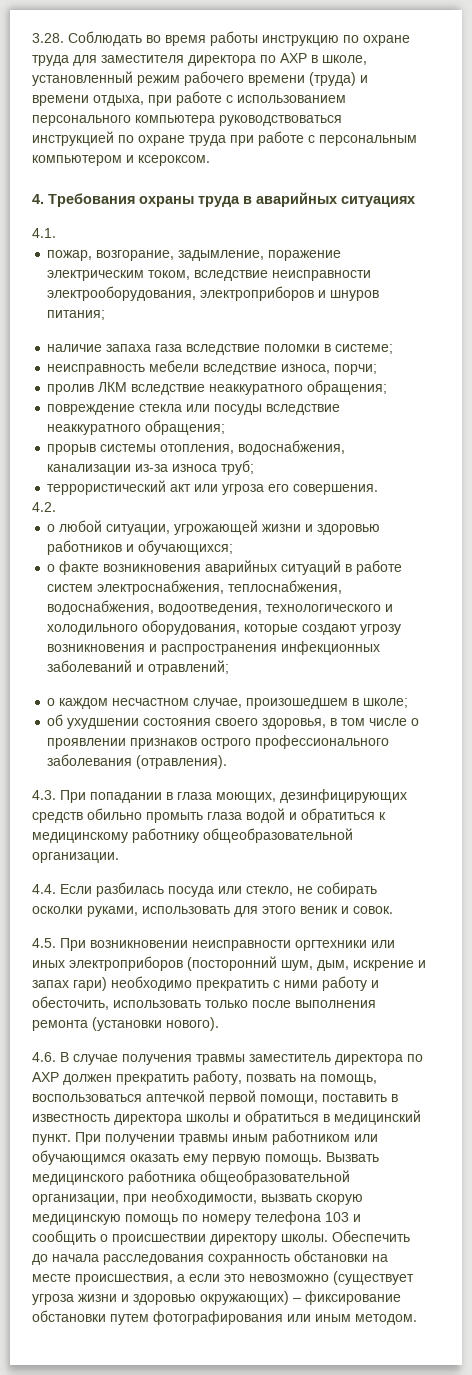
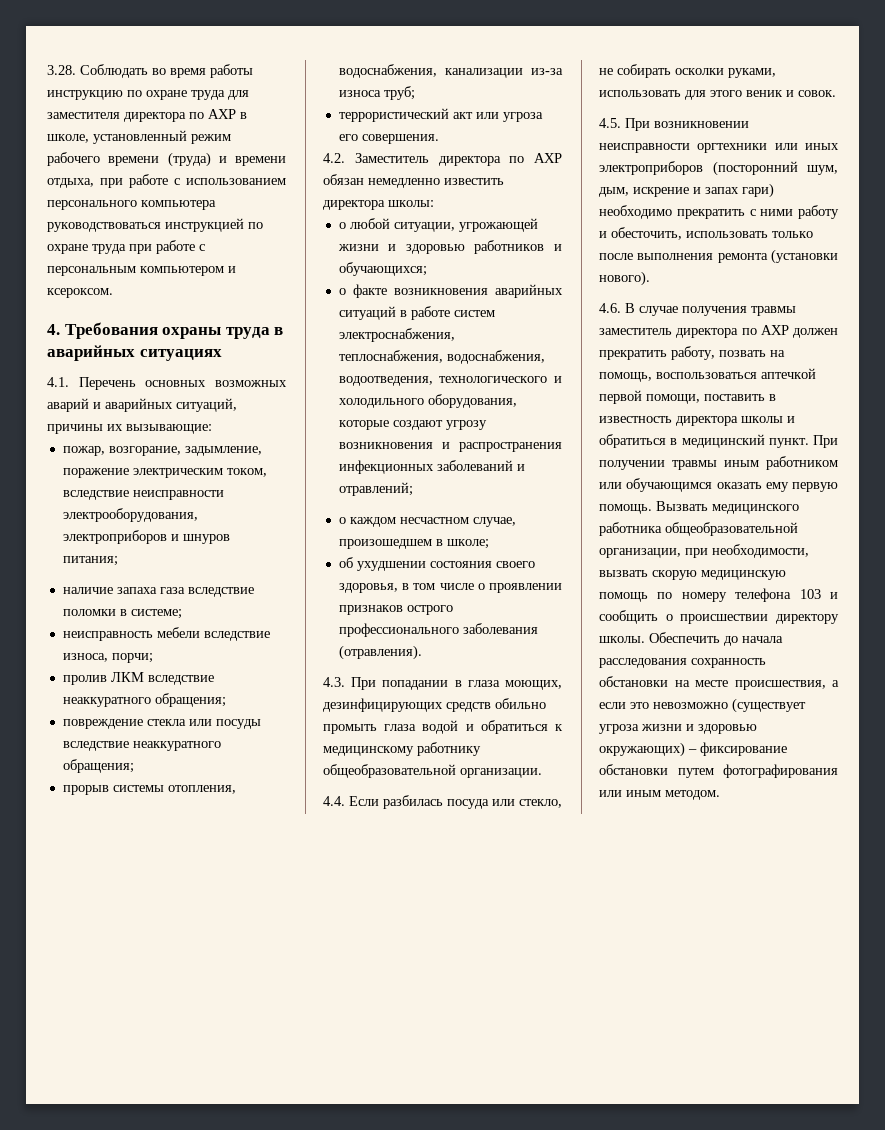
- 4.1.
+ 4.1. Перечень основных возможных аварий и аварийных ситуаций, причины их вызывающие:
- 4.2.
+ 4.2. Заместитель директора по АХР обязан немедленно известить директора школы:

